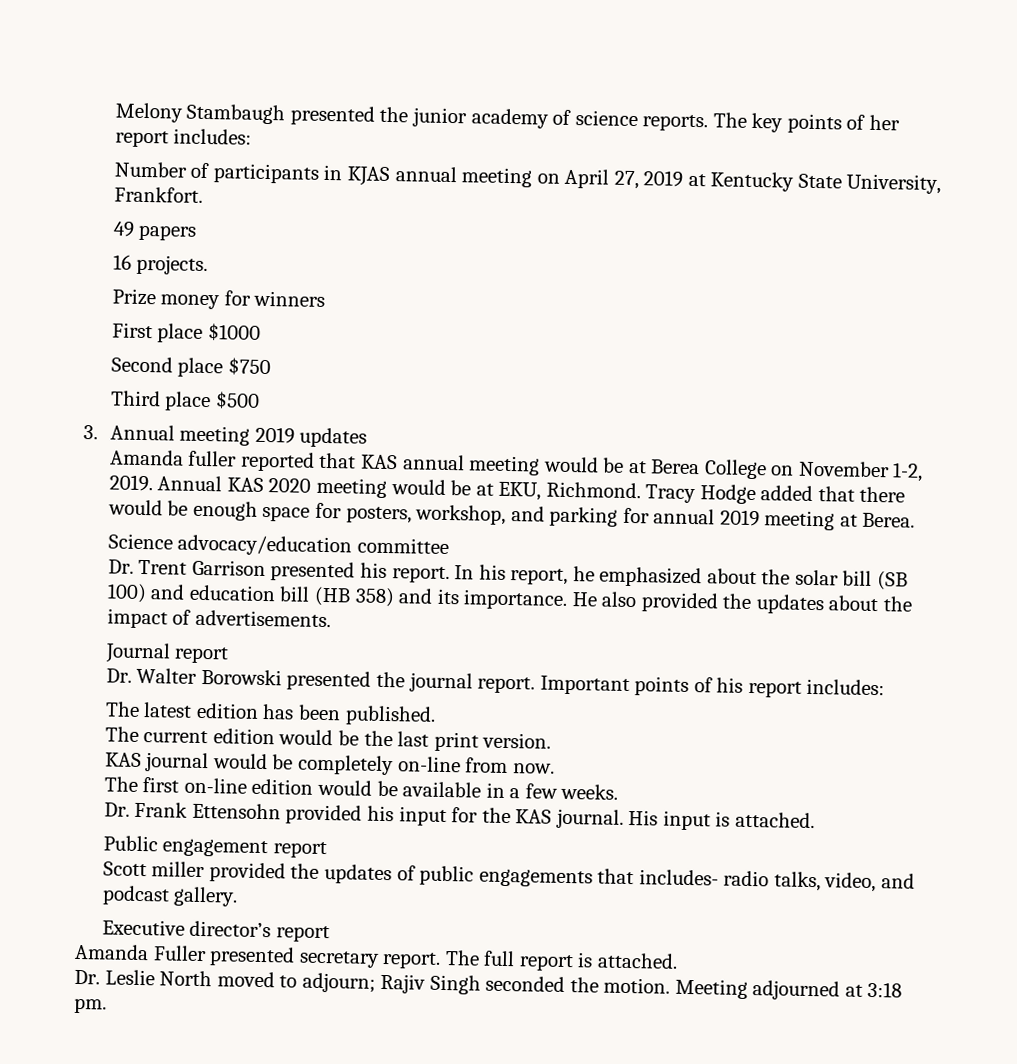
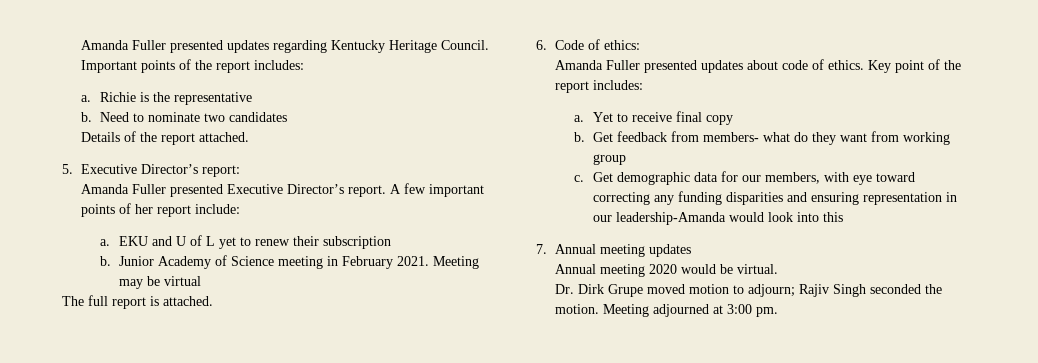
- Melony Stambaugh presented the junior academy of science reports. The key points of her report includes:
- Number of participants in KJAS annual meeting on April 27, 2019 at Kentucky State University, Frankfort.
- 49 papers
- 16 projects.
- Prize money for winners
- First place $1000
- Second place $750
- Third place $500
- 3. Annual meeting 2019 updates
- Amanda fuller reported that KAS annual meeting would be at Berea College on November 1-2, 2019. Annual KAS 2020 meeting would be at EKU, Richmond. Tracy Hodge added that there would be enough space for posters, workshop, and parking for annual 2019 meeting at Berea.
- Science advocacy/education committee
- Dr. Trent Garrison presented his report. In his report, he emphasized about the solar bill (SB 100) and education bill (HB 358) and its importance. He also provided the updates about the impact of advertisements.
- Journal report
- Dr. Walter Borowski presented the journal report. Important points of his report includes:
- The latest edition has been published.
- The current edition would be the last print version.
- KAS journal would be completely on-line from now.
- The first on-line edition would be available in a few weeks.
- Dr. Frank Ettensohn provided his input for the KAS journal. His input is attached.
- Public engagement report
- Scott miller provided the updates of public engagements that includes- radio talks, video, and podcast gallery.
- Executive director’s report
- Amanda Fuller presented secretary report. The full report is attached.
+ Amanda Fuller presented updates regarding Kentucky Heritage Council. Important points of the report includes:
+ a. Richie is the representative
+ b. Need to nominate two candidates
+ Details of the report attached.
+ 5. Executive Director’s report:
+ Amanda Fuller presented Executive Director’s report. A few important points of her report include:
+ a. EKU and U of L yet to renew their subscription
+ b. Junior Academy of Science meeting in February 2021. Meeting may be virtual
+ The full report is attached.
- Dr. Leslie North moved to adjourn; Rajiv Singh seconded the motion.
+ 6. Code of ethics:
+ Amanda Fuller presented updates about code of ethics. Key point of the report includes:
+ a. Yet to receive final copy
+ b. Get feedback from members- what do they want from working group
+ c. Get demographic data for our members, with eye toward correcting any funding disparities and ensuring representation in our leadership-Amanda would look into this
+ 7. Annual meeting updates
+ Annual meeting 2020 would be virtual.
+ Dr. Dirk Grupe moved motion to adjourn; Rajiv Singh seconded the motion.
- Meeting adjourned at 3:18 pm.
+ Meeting adjourned at 3:00 pm.

